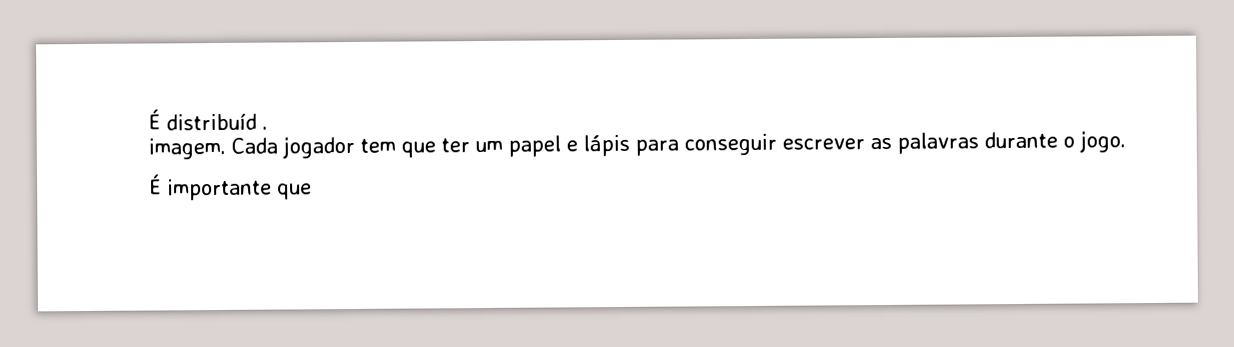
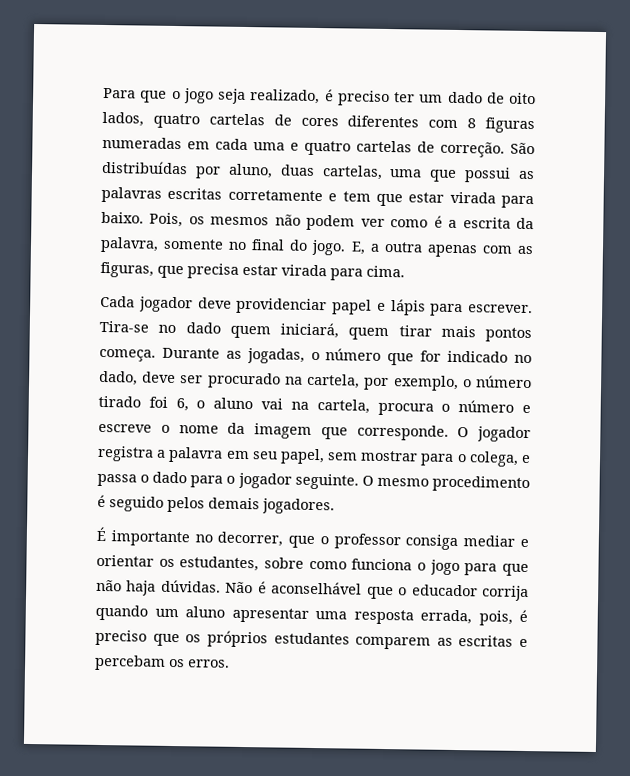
- É distribuíd .
- imagem. Cada jogador tem que ter um papel e lápis para conseguir escrever as palavras durante o jogo.
- É importante que
+ Para que o jogo seja realizado, é preciso ter um dado de oito lados, quatro cartelas de cores diferentes com 8 figuras numeradas em cada uma e quatro cartelas de correção. São distribuídas por aluno, duas cartelas, uma que possui as palavras escritas corretamente e tem que estar virada para baixo. Pois, os mesmos não podem ver como é a escrita da palavra, somente no final do jogo. E, a outra apenas com as figuras, que precisa estar virada para cima.
+ Cada jogador deve providenciar papel e lápis para escrever. Tira-se no dado quem iniciará, quem tirar mais pontos começa. Durante as jogadas, o número que for indicado no dado, deve ser procurado na cartela, por exemplo, o número tirado foi 6, o aluno vai na cartela, procura o número e escreve o nome da imagem que corresponde. O jogador registra a palavra em seu papel, sem mostrar para o colega, e passa o dado para o jogador seguinte. O mesmo procedimento é seguido pelos demais jogadores.
+ É importante no decorrer, que o professor consiga mediar e orientar os estudantes, sobre como funciona o jogo para que não haja dúvidas. Não é aconselhável que o educador corrija quando um aluno apresentar uma resposta errada, pois, é preciso que os próprios estudantes comparem as escritas e percebam os erros.

